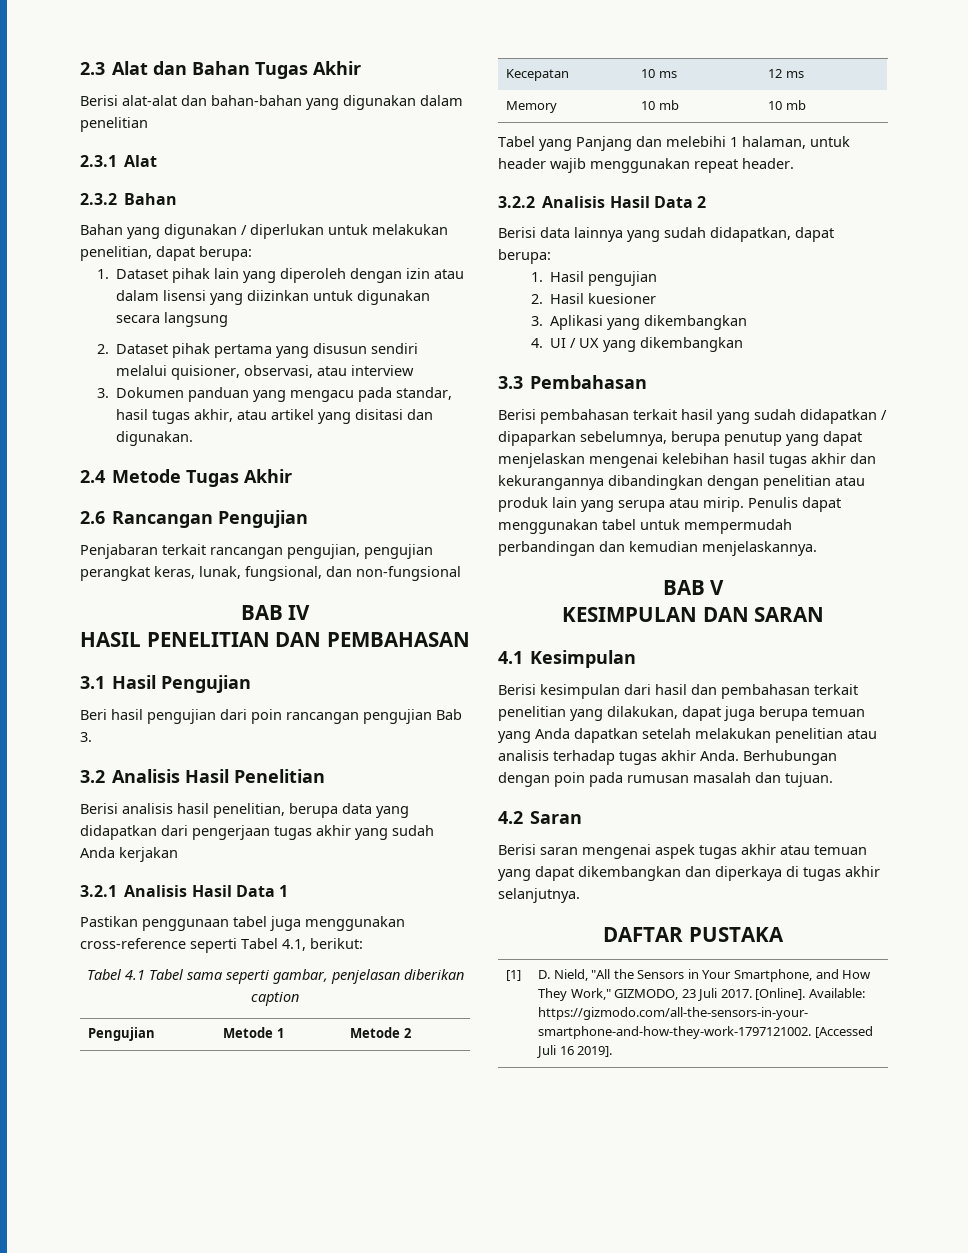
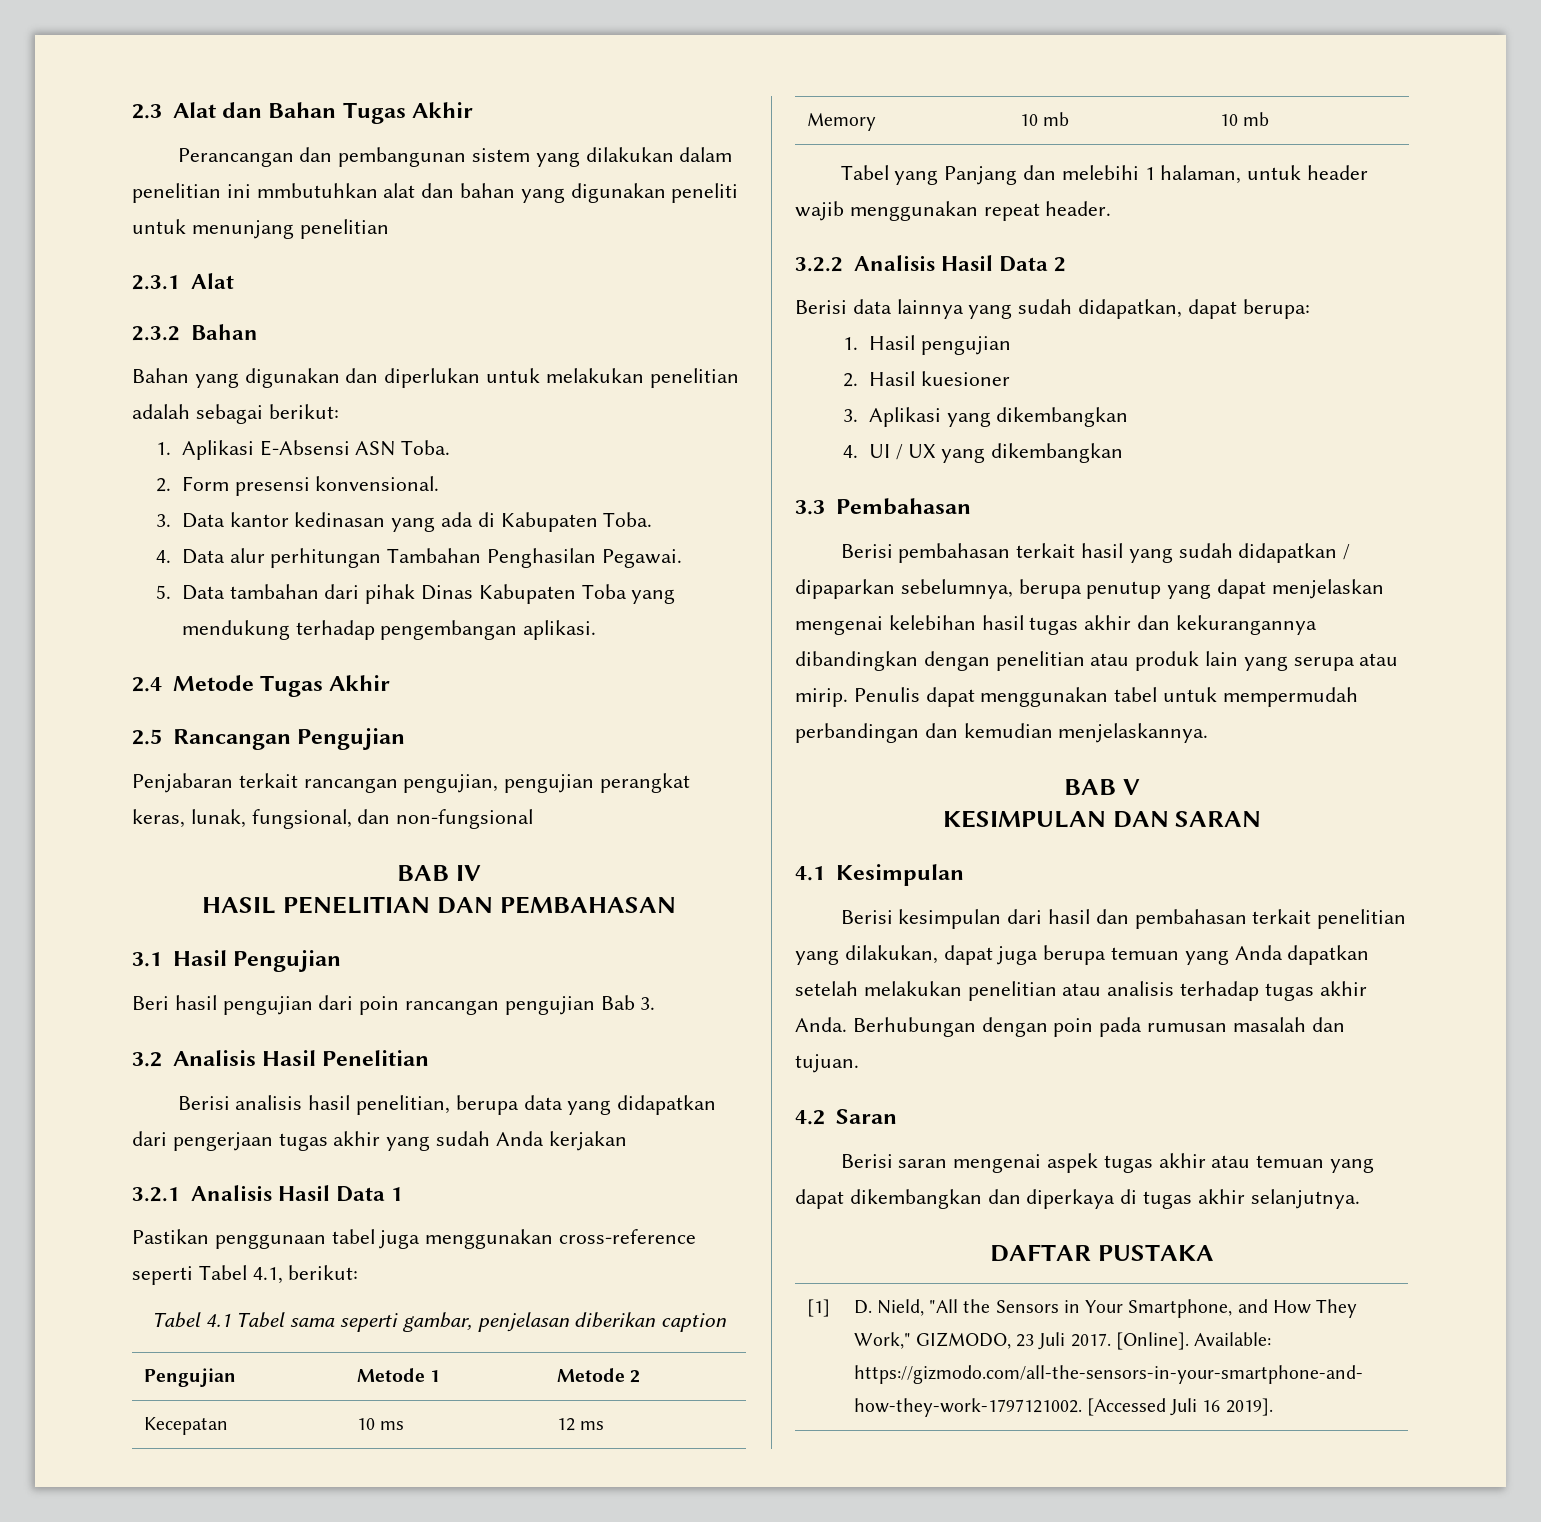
- Berisi alat-alat dan bahan-bahan yang digunakan dalam penelitian
+ Perancangan dan pembangunan sistem yang dilakukan dalam penelitian ini mmbutuhkan alat dan bahan yang digunakan peneliti untuk menunjang penelitian
- Bahan yang digunakan / diperlukan untuk melakukan penelitian, dapat berupa:
- 1. Dataset pihak lain yang diperoleh dengan izin atau dalam lisensi yang diizinkan untuk digunakan secara langsung
- 2. Dataset pihak pertama yang disusun sendiri melalui quisioner, observasi, atau interview
- 3. Dokumen panduan yang mengacu pada standar, hasil tugas akhir, atau artikel yang disitasi dan digunakan.
+ Bahan yang digunakan dan diperlukan untuk melakukan penelitian adalah sebagai berikut:
+ 1. Aplikasi E-Absensi ASN Toba.
+ 2. Form presensi konvensional.
+ 3. Data kantor kedinasan yang ada di Kabupaten Toba.
+ 4. Data alur perhitungan Tambahan Penghasilan Pegawai.
+ 5. Data tambahan dari pihak Dinas Kabupaten Toba yang mendukung terhadap pengembangan aplikasi.
- 2.6 Rancangan Pengujian
+ 2.5 Rancangan Pengujian

